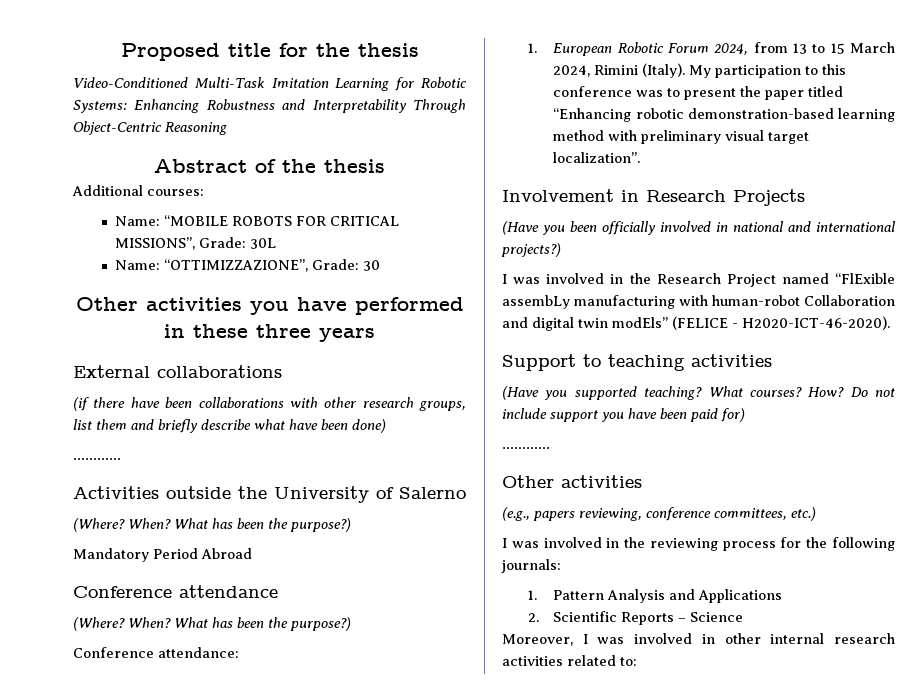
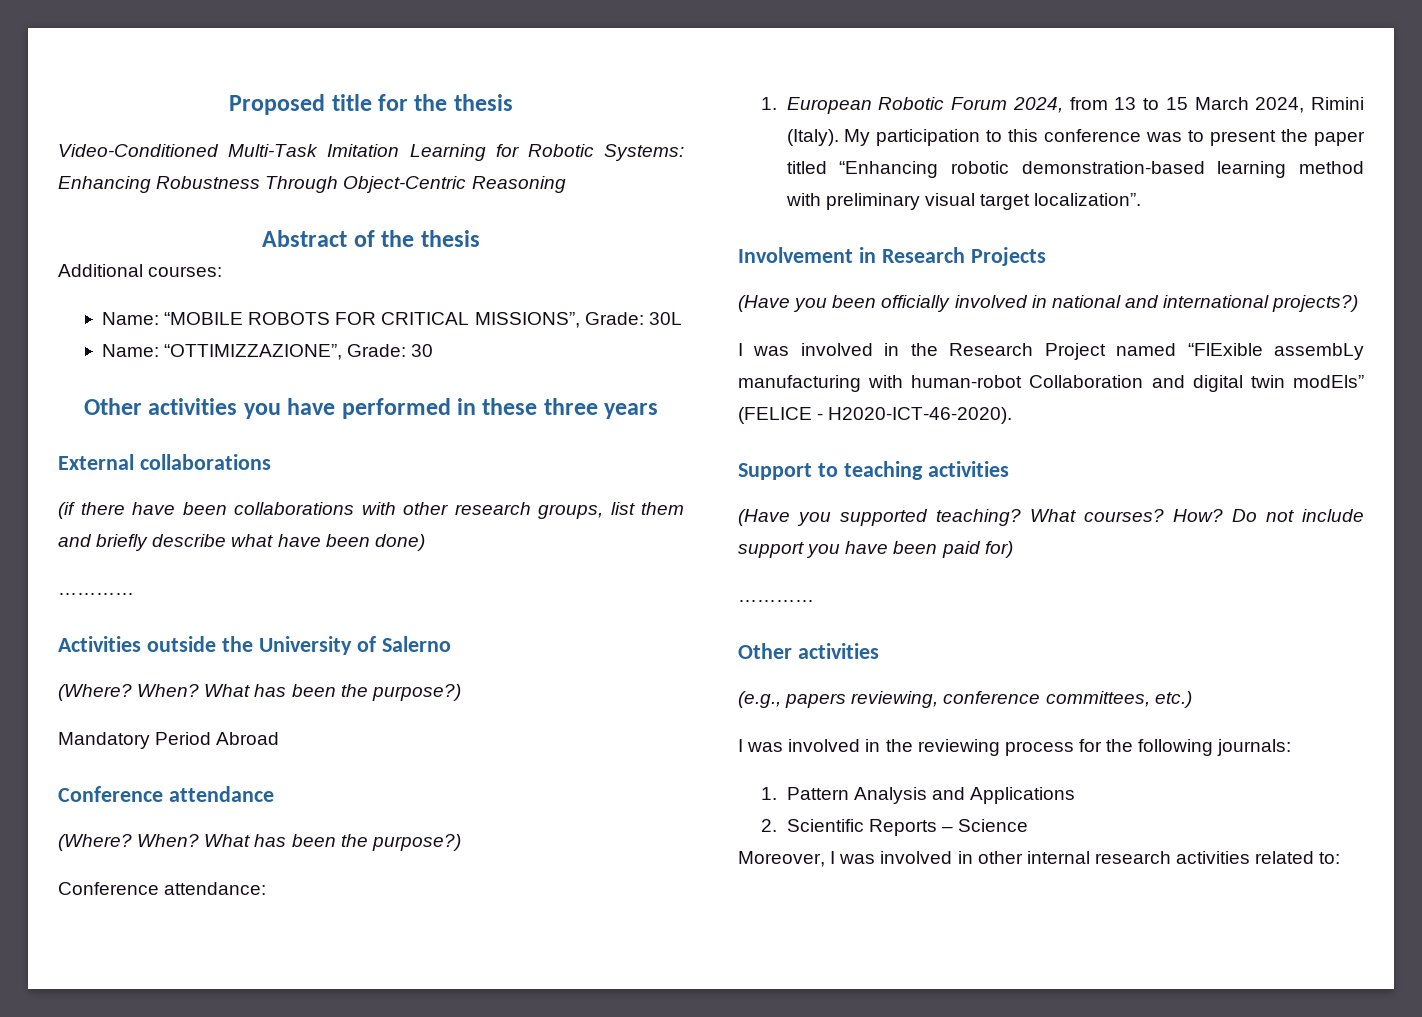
- Video-Conditioned Multi-Task Imitation Learning for Robotic Systems: Enhancing Robustness and Interpretability Through Object-Centric Reasoning
+ Video-Conditioned Multi-Task Imitation Learning for Robotic Systems: Enhancing Robustness Through Object-Centric Reasoning

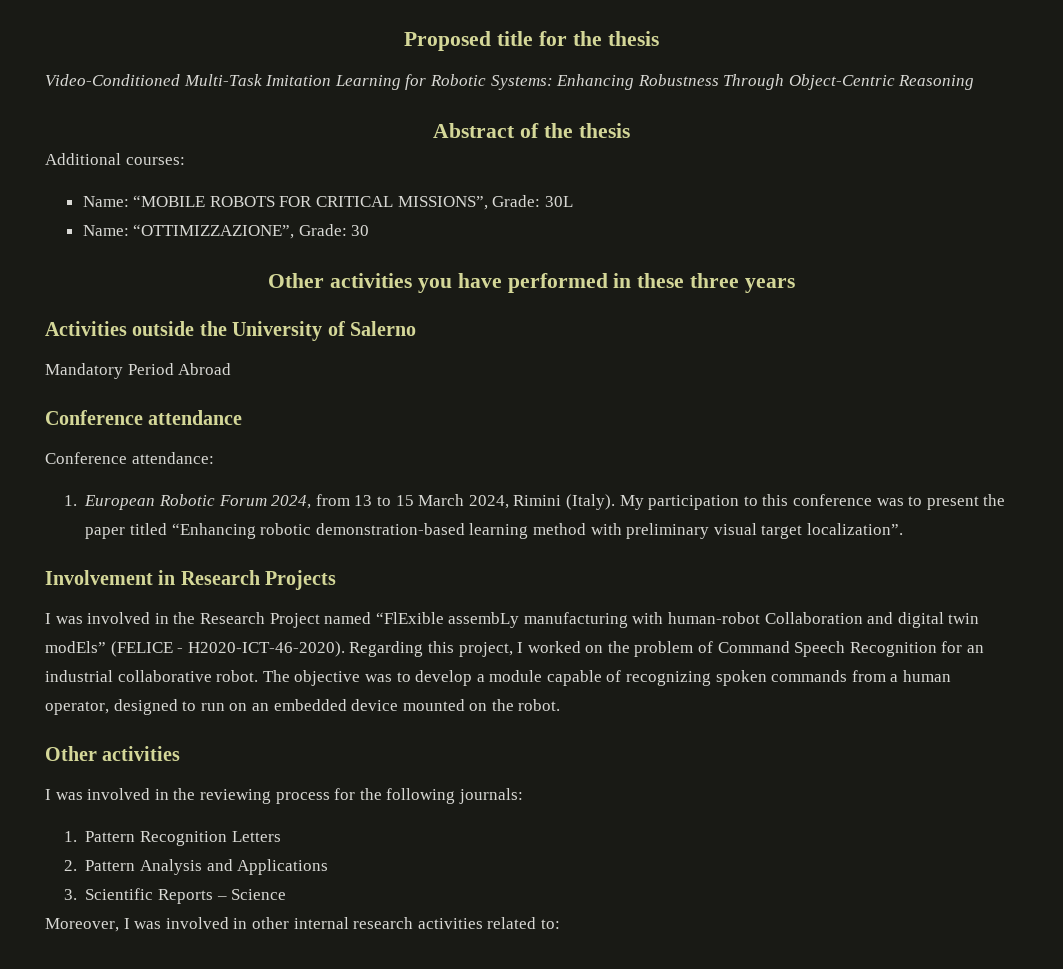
- External collaborations
- (if there have been collaborations with other research groups, list them and briefly describe what have been done)
- …………
  Activities outside the University of Salerno
- (Where? When? What has been the purpose?)
  Conference attendance
- (Where? When? What has been the purpose?)
- (Have you been officially involved in national and international projects?)
- I was involved in the Research Project named “FlExible assembLy manufacturing with human-robot Collaboration and digital twin modEls” (FELICE - H2020-ICT-46-2020).
- Support to teaching activities
- (Have you supported teaching? What courses? How? Do not include support you have been paid for)
- …………
+ I was involved in the Research Project named “FlExible assembLy manufacturing with human-robot Collaboration and digital twin modEls” (FELICE - H2020-ICT-46-2020). Regarding this project, I worked on the problem of Command Speech Recognition for an industrial collaborative robot. The objective was to develop a module capable of recognizing spoken commands from a human operator, designed to run on an embedded device mounted on the robot.
  Other activities
- (e.g., papers reviewing, conference committees, etc.)
- 1. Pattern Analysis and Applications
+ 1. Pattern Recognition Letters
+ 2. Pattern Analysis and Applications
- 2. Scientific Reports – Science
+ 3. Scientific Reports – Science

